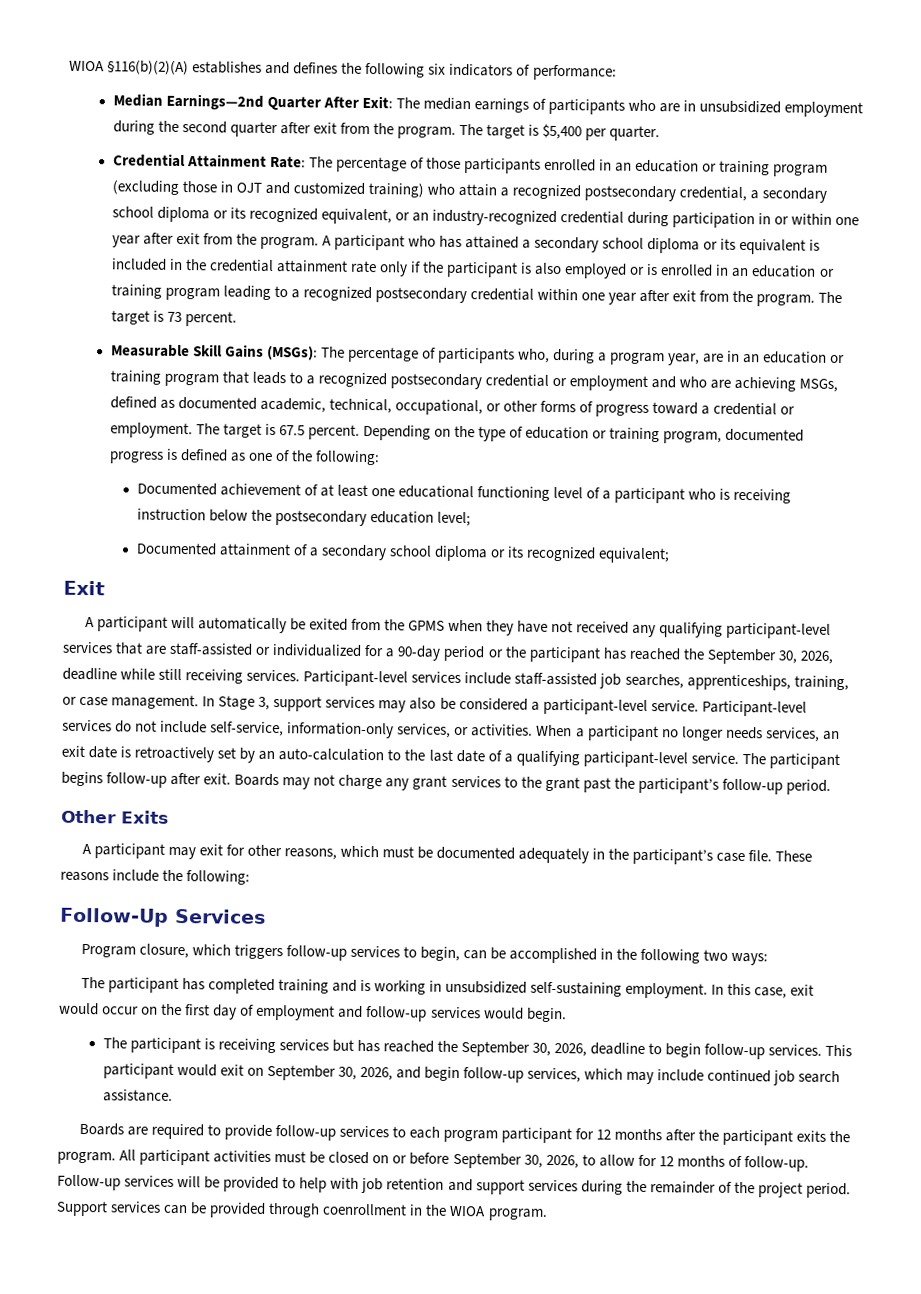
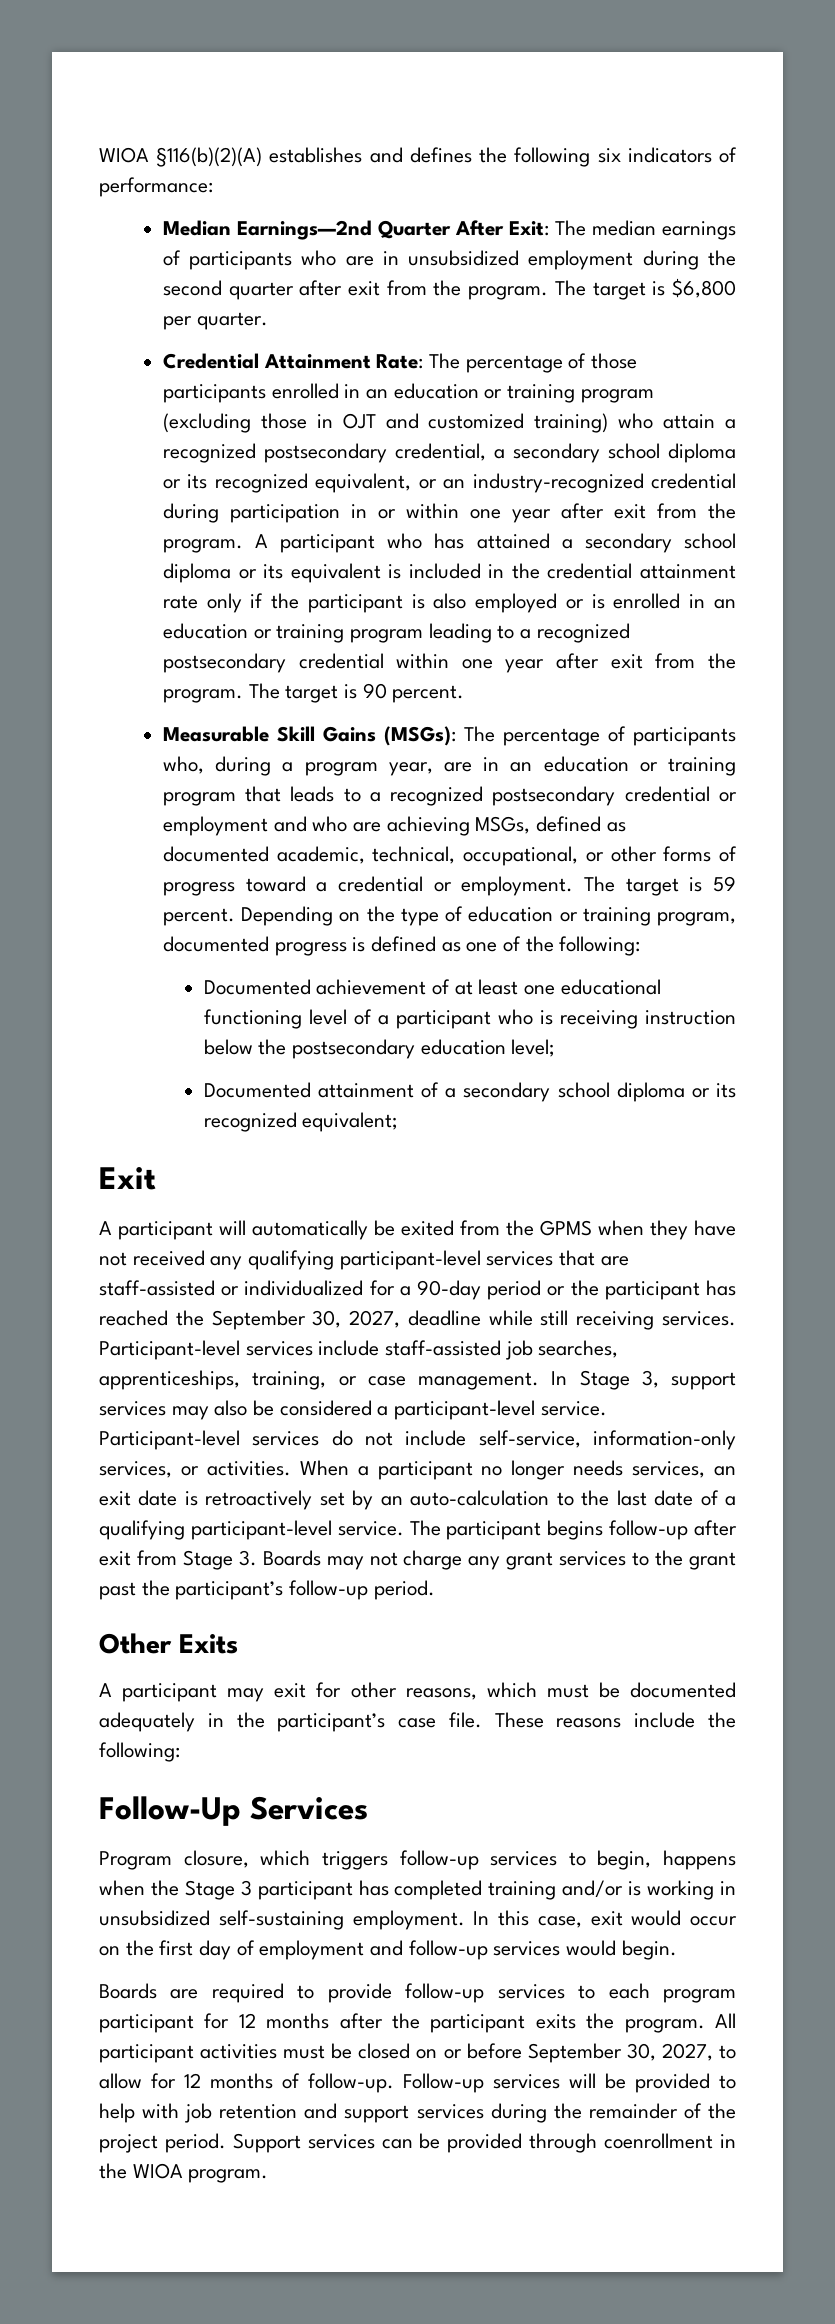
- The target is $5,400 per quarter.
+ The target is $6,800 per quarter.
- The target is 73 percent.
+ The target is 90 percent.
- The target is 67.5 percent.
+ The target is 59 percent.
- A participant will automatically be exited from the GPMS when they have not received any qualifying participant-level services that are staff-assisted or individualized for a 90-day period or the participant has reached the September 30, 2026, deadline while still receiving services.
+ A participant will automatically be exited from the GPMS when they have not received any qualifying participant-level services that are staff-assisted or individualized for a 90-day period or the participant has reached the September 30, 2027, deadline while still receiving services.
- The participant begins follow-up after exit. Boards may not charge any grant services to the grant past the participant’s follow-up period.
+ The participant begins follow-up after exit from Stage 3. Boards may not charge any grant services to the grant past the participant’s follow-up period.
- Program closure, which triggers follow-up services to begin, can be accomplished in the following two ways:
- The participant has completed training and is working in unsubsidized self-sustaining employment.
+ Program closure, which triggers follow-up services to begin, happens when the Stage 3 participant has completed training and/or is working in unsubsidized self-sustaining employment.
- The participant is receiving services but has reached the September 30, 2026, deadline to begin follow-up services. This participant would exit on September 30, 2026, and begin follow-up services, which may include continued job search assistance.
- All participant activities must be closed on or before September 30, 2026, to allow for 12 months of follow-up.
+ All participant activities must be closed on or before September 30, 2027, to allow for 12 months of follow-up.

